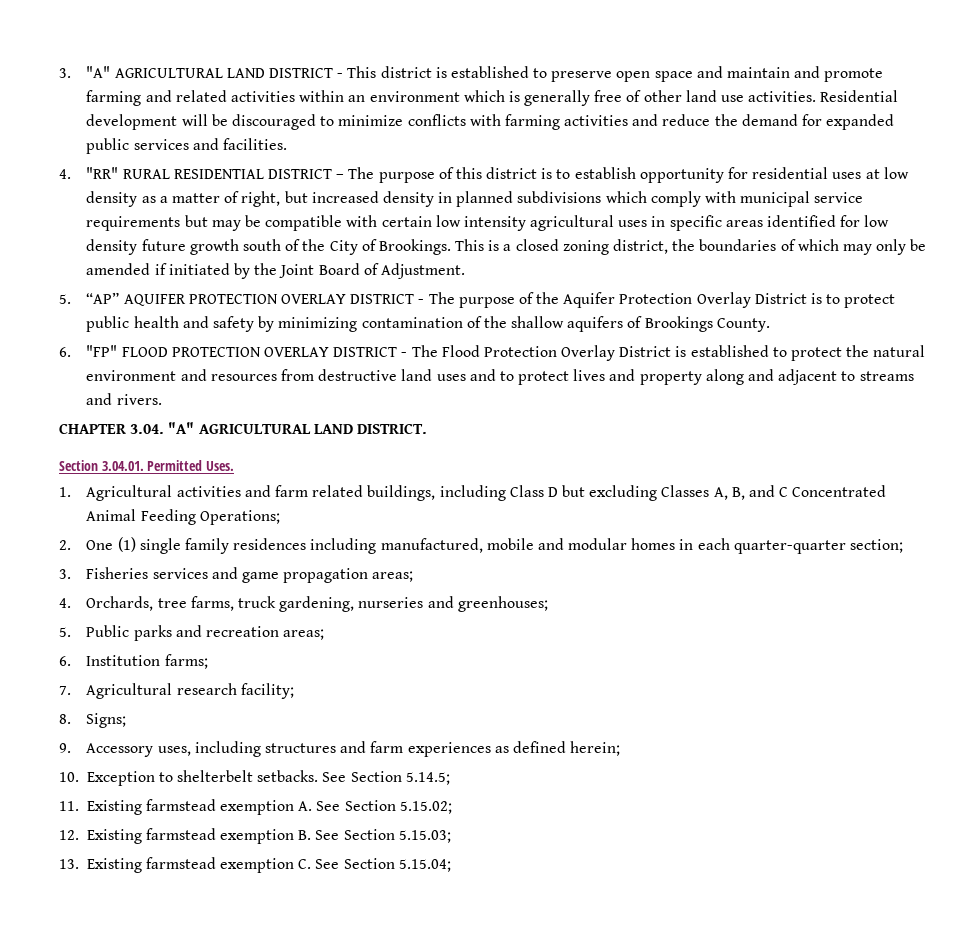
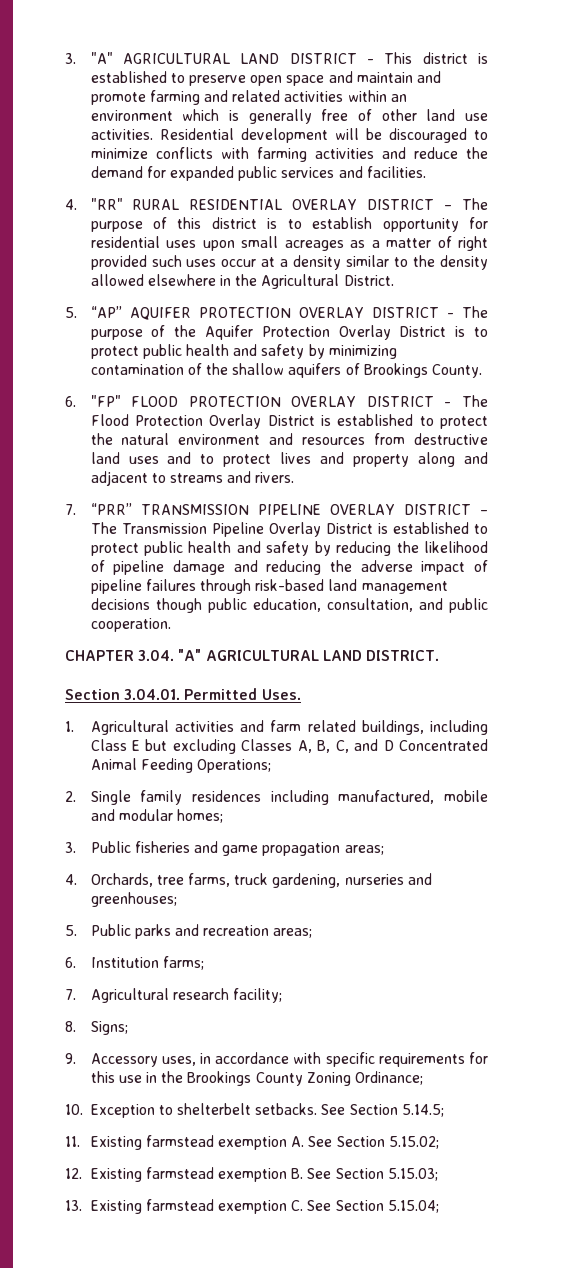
- 4. "RR" RURAL RESIDENTIAL DISTRICT – The purpose of this district is to establish opportunity for residential uses at low density as a matter of right, but increased density in planned subdivisions which comply with municipal service requirements but may be compatible with certain low intensity agricultural uses in specific areas identified for low density future growth south of the City of Brookings. This is a closed zoning district, the boundaries of which may only be amended if initiated by the Joint Board of Adjustment.
+ 4. "RR" RURAL RESIDENTIAL OVERLAY DISTRICT – The purpose of this district is to establish opportunity for residential uses upon small acreages as a matter of right provided such uses occur at a density similar to the density allowed elsewhere in the Agricultural District.
+ 7. “PRR” TRANSMISSION PIPELINE OVERLAY DISTRICT – The Transmission Pipeline Overlay District is established to protect public health and safety by reducing the likelihood of pipeline damage and reducing the adverse impact of pipeline failures through risk-based land management decisions though public education, consultation, and public cooperation.
- 1. Agricultural activities and farm related buildings, including Class D but excluding Classes A, B, and C Concentrated Animal Feeding Operations;
+ 1. Agricultural activities and farm related buildings, including Class E but excluding Classes A, B, C, and D Concentrated Animal Feeding Operations;
- 2. One (1) single family residences including manufactured, mobile and modular homes in each quarter-quarter section;
- 3. Fisheries services and game propagation areas;
+ 2. Single family residences including manufactured, mobile and modular homes;
+ 3. Public fisheries and game propagation areas;
- 9. Accessory uses, including structures and farm experiences as defined herein;
+ 9. Accessory uses, in accordance with specific requirements for this use in the Brookings County Zoning Ordinance;

